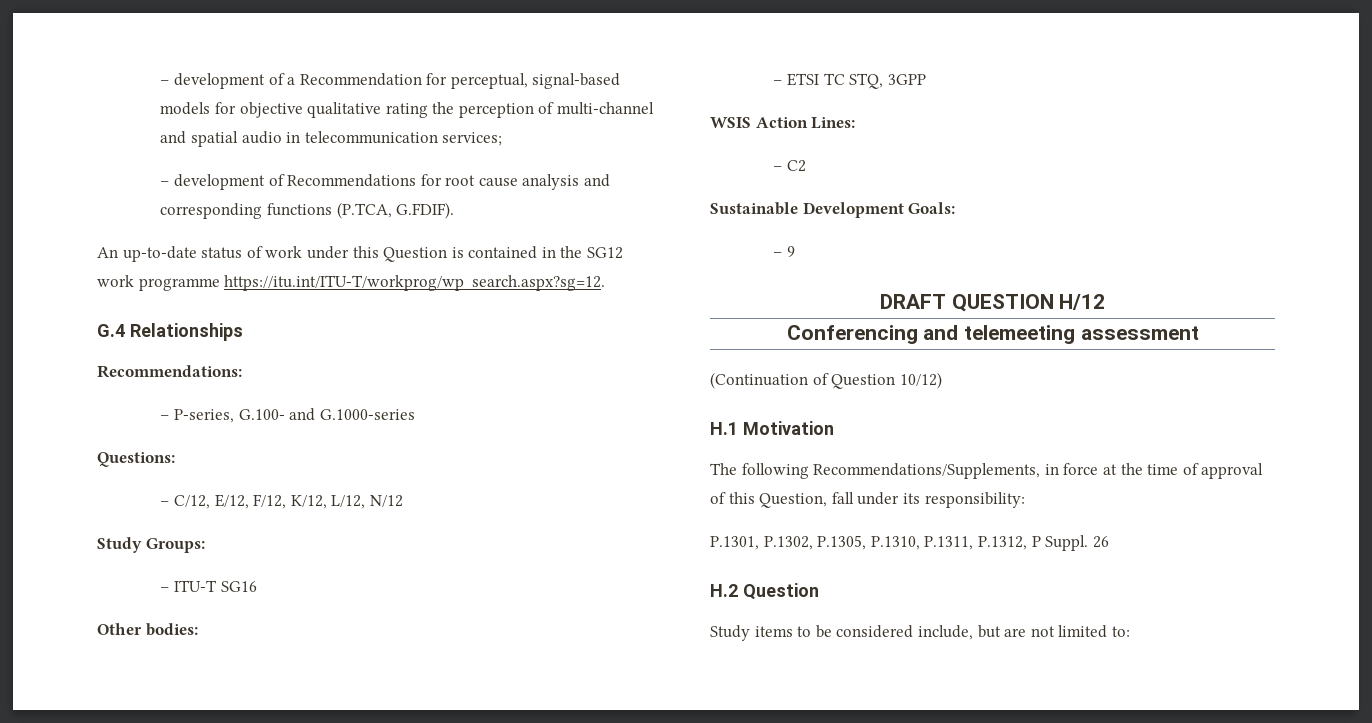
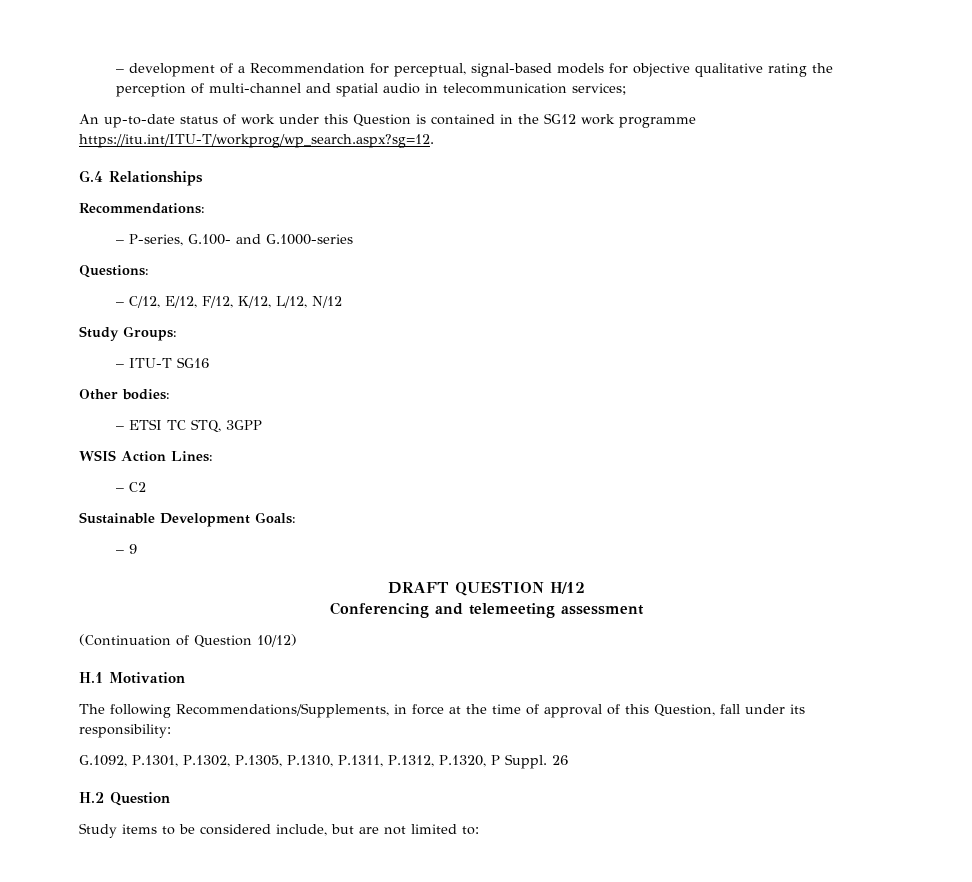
- – development of Recommendations for root cause analysis and corresponding functions (P.TCA, G.FDIF).
- P.1301, P.1302, P.1305, P.1310, P.1311, P.1312, P Suppl.
+ G.1092, P.1301, P.1302, P.1305, P.1310, P.1311, P.1312, P.1320, P Suppl.

